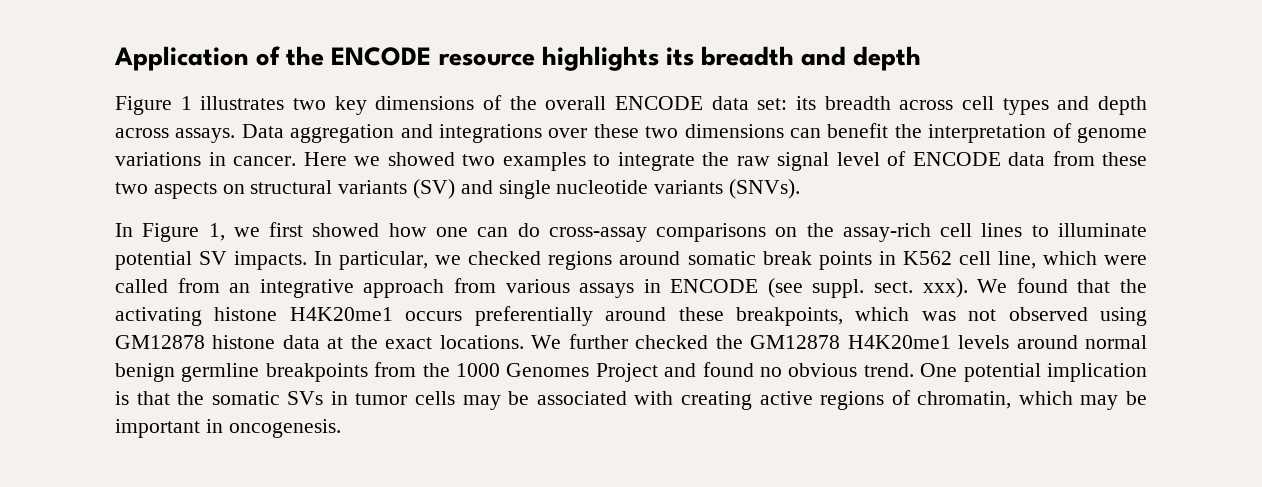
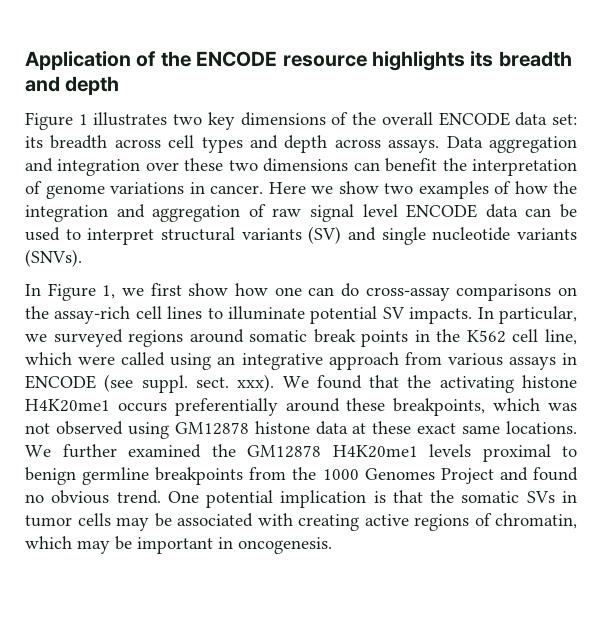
- Data aggregation and integrations over these two dimensions can benefit the interpretation of genome variations in cancer.
+ Data aggregation and integration over these two dimensions can benefit the interpretation of genome variations in cancer.
- Here we showed two examples to integrate the raw signal level of ENCODE data from these two aspects on structural variants (SV) and single nucleotide variants (SNVs).
+ Here we show two examples of how the integration and aggregation of raw signal level ENCODE data can be used to interpret structural variants (SV) and single nucleotide variants (SNVs).
- In Figure 1, we first showed how one can do cross-assay comparisons on the assay-rich cell lines to illuminate potential SV impacts.
+ In Figure 1, we first show how one can do cross-assay comparisons on the assay-rich cell lines to illuminate potential SV impacts.
- In particular, we checked regions around somatic break points in K562 cell line, which were called from an integrative approach from various assays in ENCODE (see suppl. sect. xxx).
+ In particular, we surveyed regions around somatic break points in the K562 cell line, which were called using an integrative approach from various assays in ENCODE (see suppl. sect. xxx).
- We found that the activating histone H4K20me1 occurs preferentially around these breakpoints, which was not observed using GM12878 histone data at the exact locations.
+ We found that the activating histone H4K20me1 occurs preferentially around these breakpoints, which was not observed using GM12878 histone data at these exact same locations.
- We further checked the GM12878 H4K20me1 levels around normal benign germline breakpoints from the 1000 Genomes Project and found no obvious trend.
+ We further examined the GM12878 H4K20me1 levels proximal to benign germline breakpoints from the 1000 Genomes Project and found no obvious trend.

